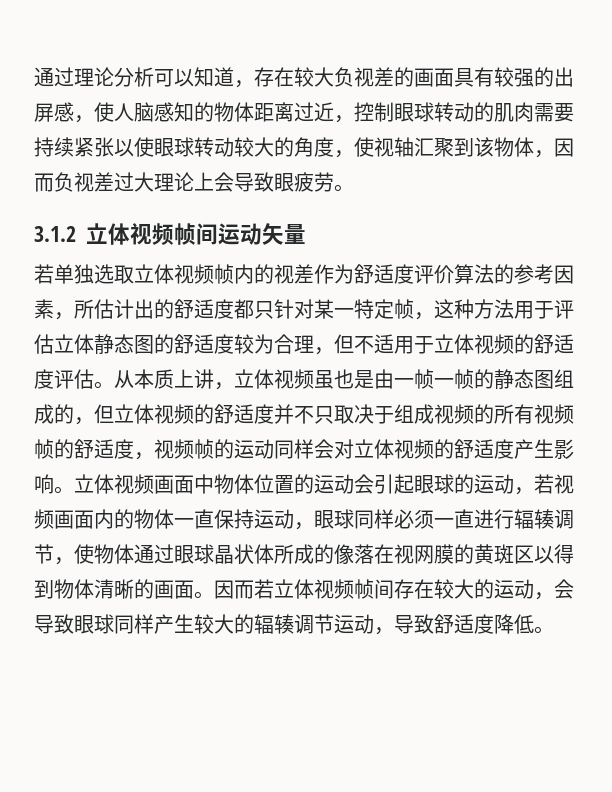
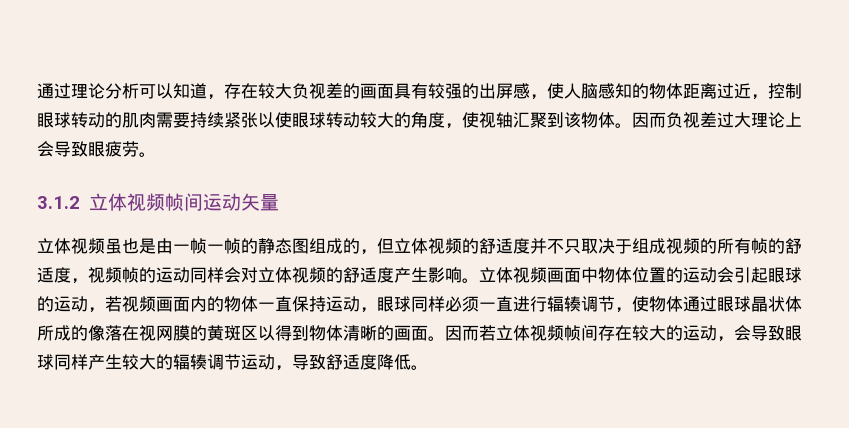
- 通过理论分析可以知道，存在较大负视差的画面具有较强的出屏感，使人脑感知的物体距离过近，控制眼球转动的肌肉需要持续紧张以使眼球转动较大的角度，使视轴汇聚到该物体，因而负视差过大理论上会导致眼疲劳。
+ 通过理论分析可以知道，存在较大负视差的画面具有较强的出屏感，使人脑感知的物体距离过近，控制眼球转动的肌肉需要持续紧张以使眼球转动较大的角度，使视轴汇聚到该物体。因而负视差过大理论上会导致眼疲劳。
- 若单独选取立体视频帧内的视差作为舒适度评价算法的参考因素，所估计出的舒适度都只针对某一特定帧，这种方法用于评估立体静态图的舒适度较为合理，但不适用于立体视频的舒适度评估。从本质上讲，立体视频虽也是由一帧一帧的静态图组成的，但立体视频的舒适度并不只取决于组成视频的所有视频帧的舒适度，视频帧的运动同样会对立体视频的舒适度产生影响。
+ 立体视频虽也是由一帧一帧的静态图组成的，但立体视频的舒适度并不只取决于组成视频的所有帧的舒适度，视频帧的运动同样会对立体视频的舒适度产生影响。

